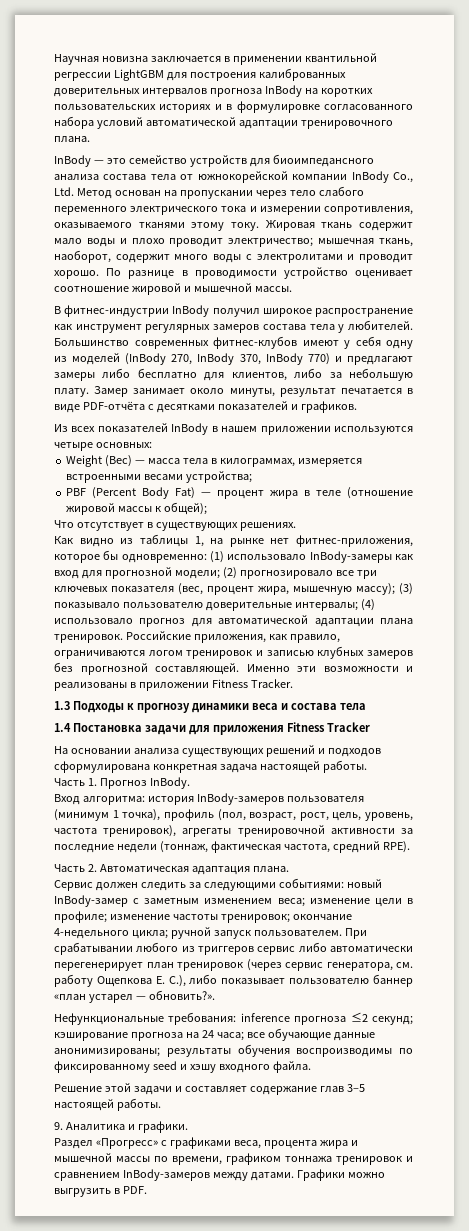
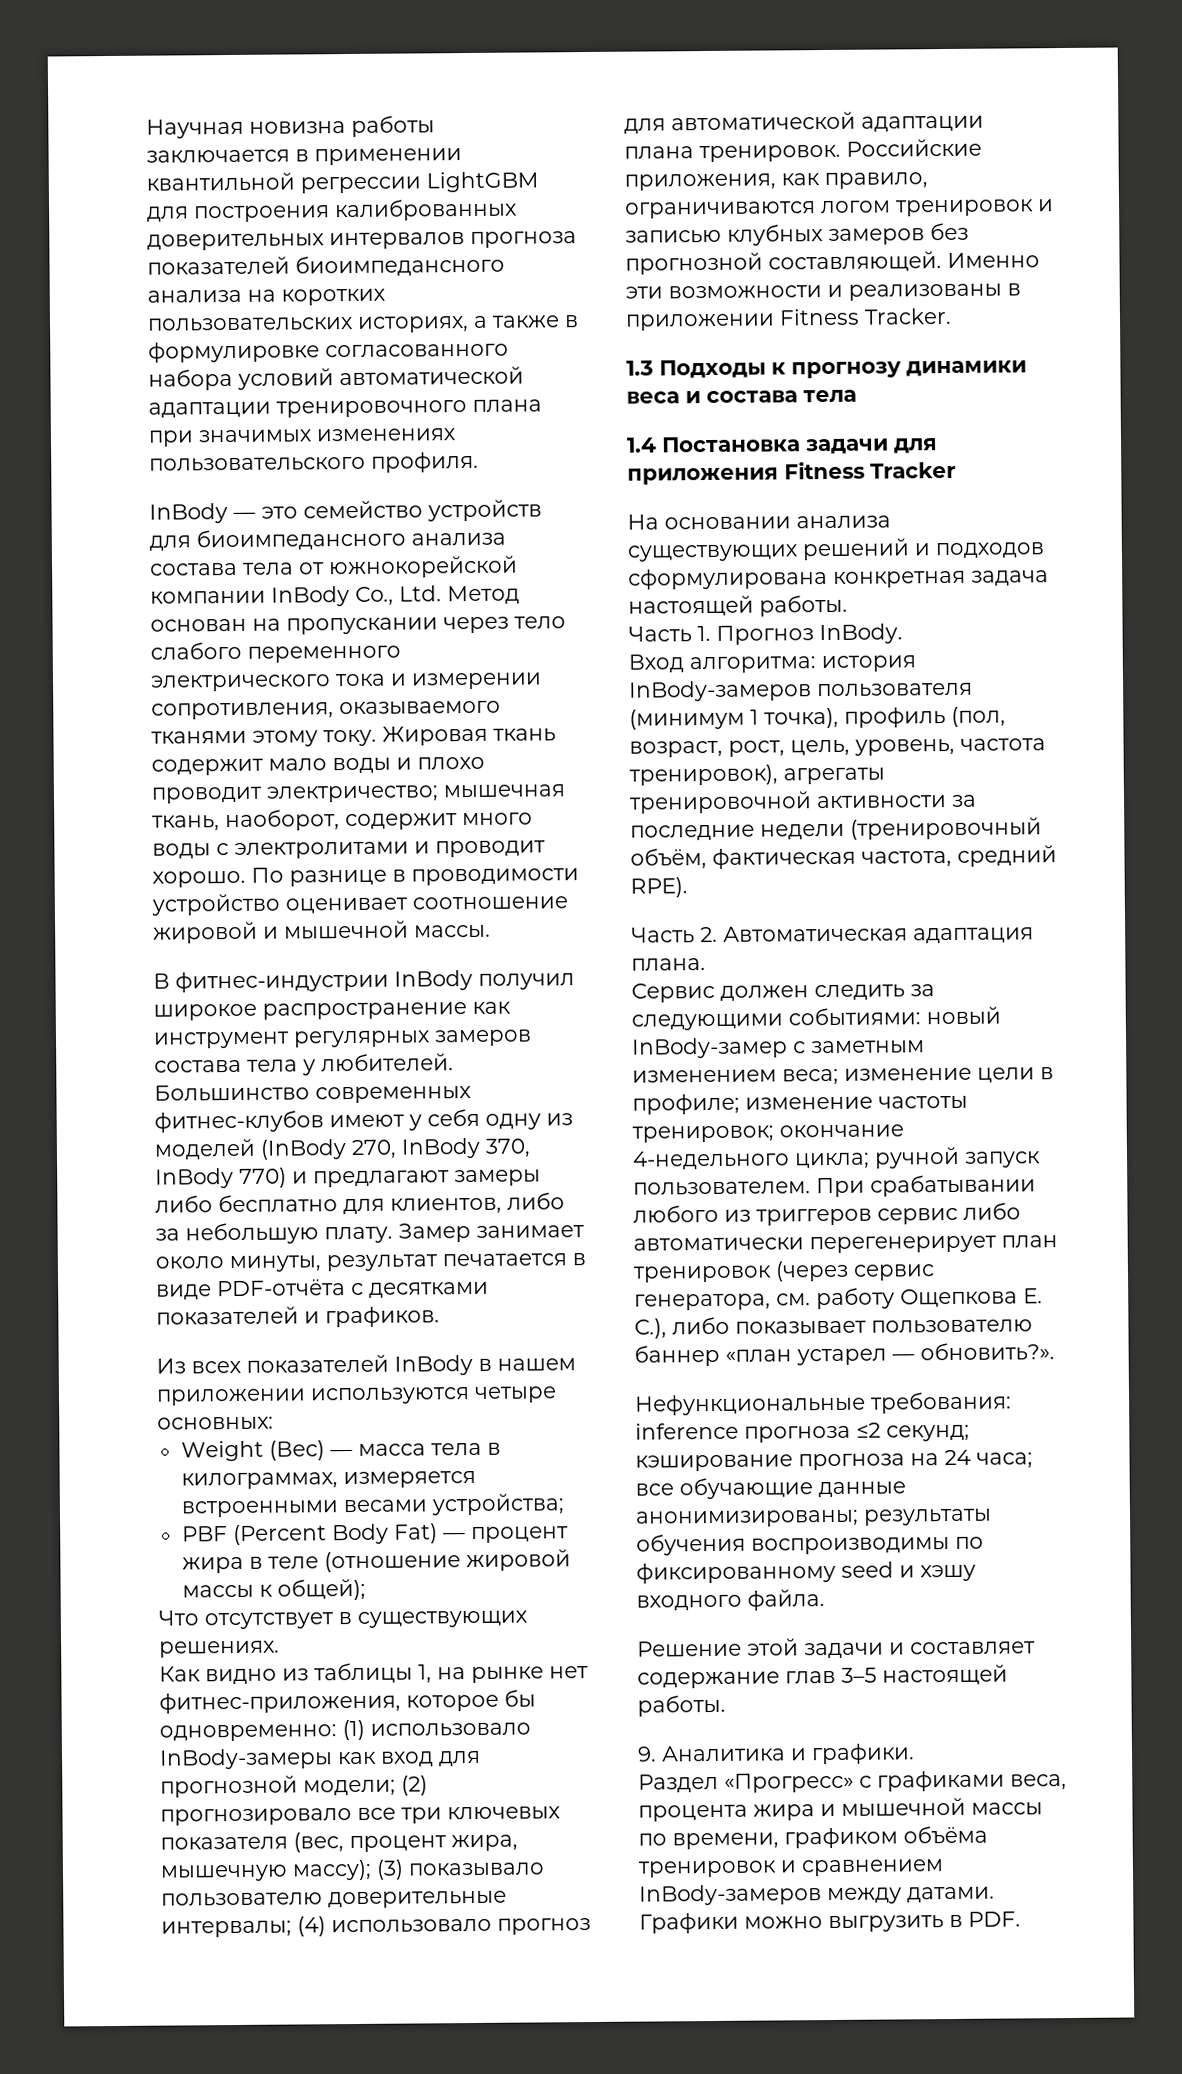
- Научная новизна заключается в применении квантильной регрессии LightGBM для построения калиброванных доверительных интервалов прогноза InBody на коротких пользовательских историях и в формулировке согласованного набора условий автоматической адаптации тренировочного плана.
+ Научная новизна работы заключается в применении квантильной регрессии LightGBM для построения калиброванных доверительных интервалов прогноза показателей биоимпедансного анализа на коротких пользовательских историях, а также в формулировке согласованного набора условий автоматической адаптации тренировочного плана при значимых изменениях пользовательского профиля.
- Вход алгоритма: история InBody-замеров пользователя (минимум 1 точка), профиль (пол, возраст, рост, цель, уровень, частота тренировок), агрегаты тренировочной активности за последние недели (тоннаж, фактическая частота, средний RPE).
+ Вход алгоритма: история InBody-замеров пользователя (минимум 1 точка), профиль (пол, возраст, рост, цель, уровень, частота тренировок), агрегаты тренировочной активности за последние недели (тренировочный объём, фактическая частота, средний RPE).
- Раздел «Прогресс» с графиками веса, процента жира и мышечной массы по времени, графиком тоннажа тренировок и сравнением InBody-замеров между датами.
+ Раздел «Прогресс» с графиками веса, процента жира и мышечной массы по времени, графиком объёма тренировок и сравнением InBody-замеров между датами.

